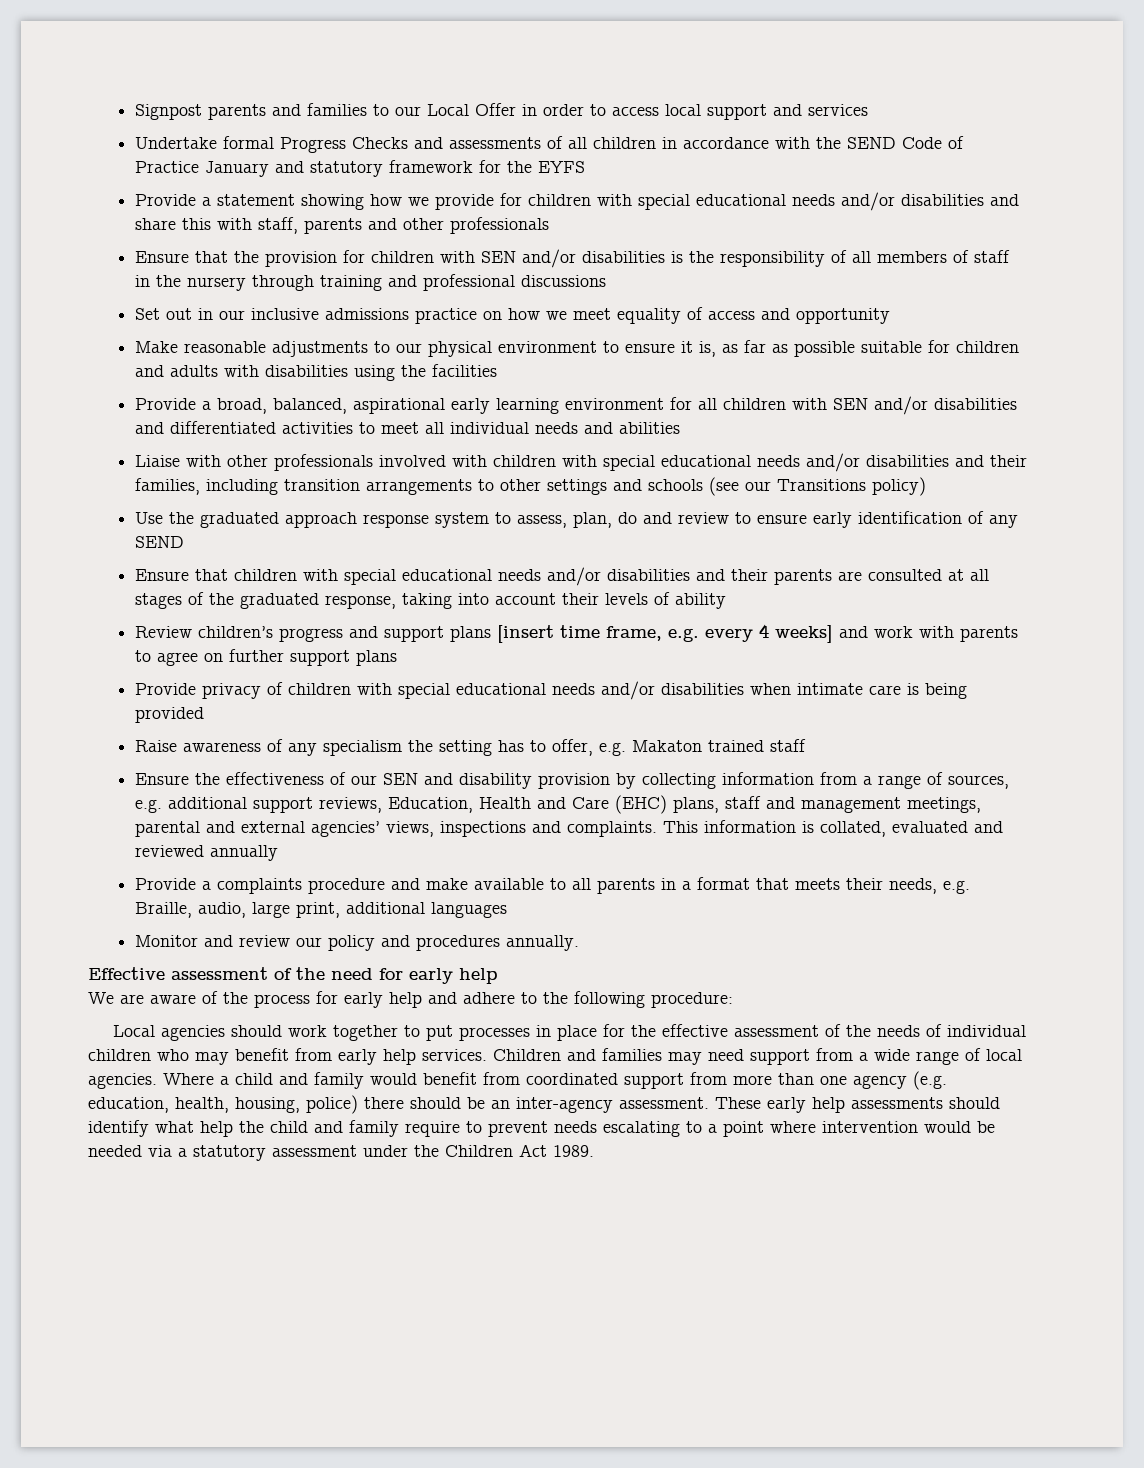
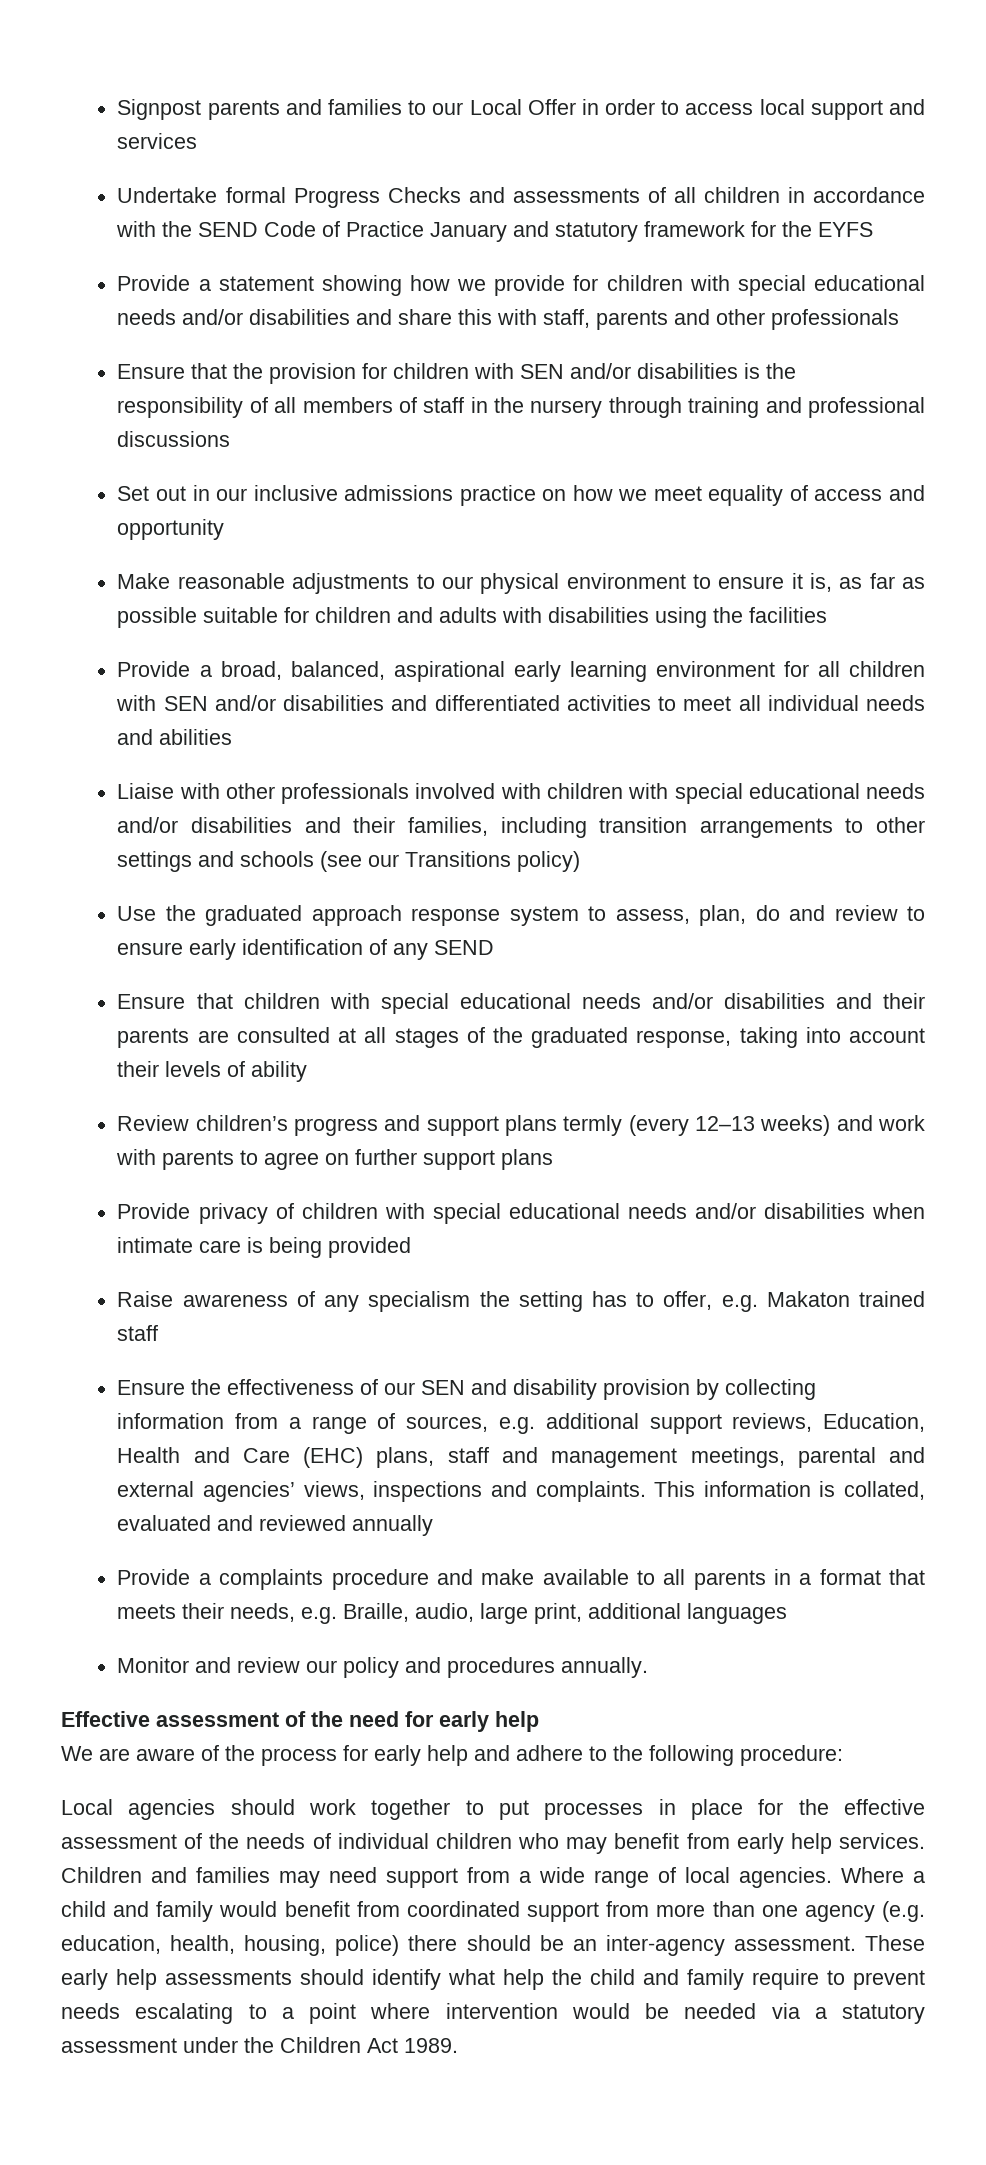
- Review children’s progress and support plans [insert time frame, e.g. every 4 weeks] and work with parents to agree on further support plans
+ Review children’s progress and support plans termly (every 12–13 weeks) and work with parents to agree on further support plans

